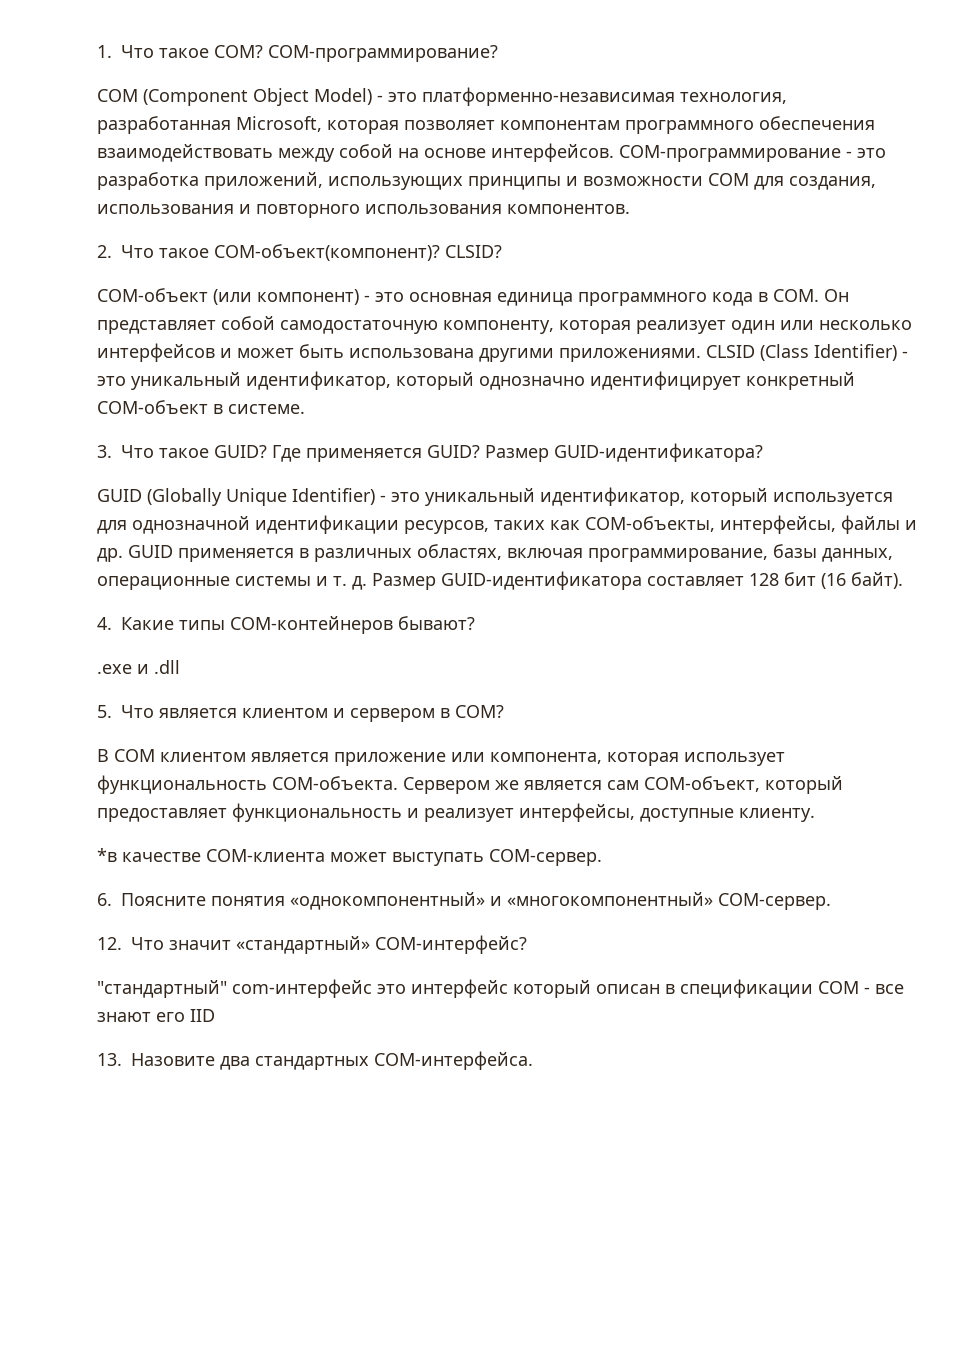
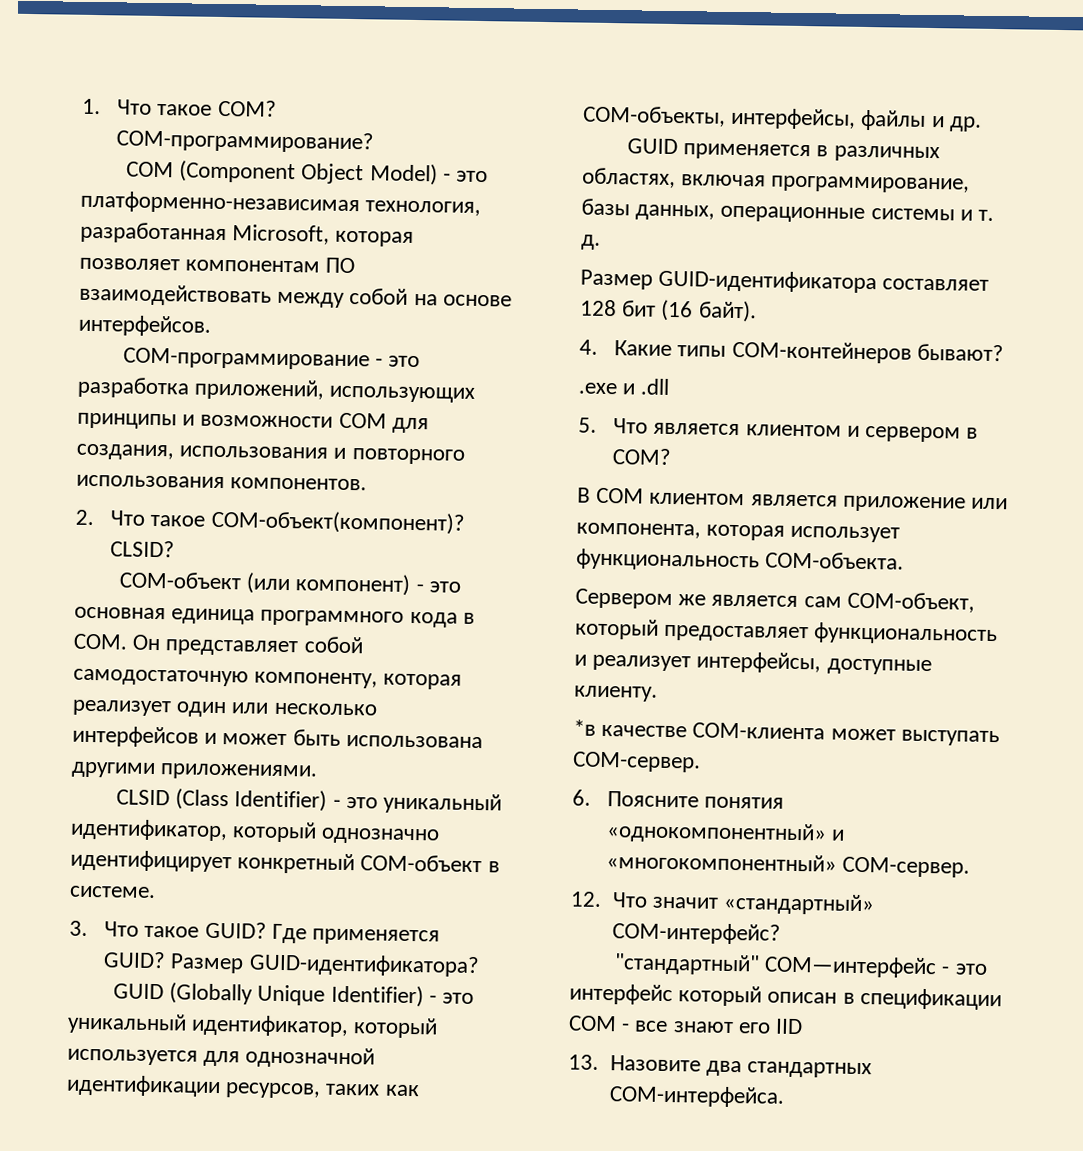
- COM (Component Object Model) - это платформенно-независимая технология, разработанная Microsoft, которая позволяет компонентам программного обеспечения взаимодействовать между собой на основе интерфейсов. COM-программирование - это разработка приложений, использующих принципы и возможности COM для создания, использования и повторного использования компонентов.
+ COM (Component Object Model) - это платформенно-независимая технология, разработанная Microsoft, которая позволяет компонентам ПО взаимодействовать между собой на основе интерфейсов.
+ COM-программирование - это разработка приложений, использующих принципы и возможности COM для создания, использования и повторного использования компонентов.
- COM-объект (или компонент) - это основная единица программного кода в COM. Он представляет собой самодостаточную компоненту, которая реализует один или несколько интерфейсов и может быть использована другими приложениями. CLSID (Class Identifier) - это уникальный идентификатор, который однозначно идентифицирует конкретный COM-объект в системе.
+ COM-объект (или компонент) - это основная единица программного кода в COM. Он представляет собой самодостаточную компоненту, которая реализует один или несколько интерфейсов и может быть использована другими приложениями.
+ CLSID (Class Identifier) - это уникальный идентификатор, который однозначно идентифицирует конкретный COM-объект в системе.
- GUID (Globally Unique Identifier) - это уникальный идентификатор, который используется для однозначной идентификации ресурсов, таких как COM-объекты, интерфейсы, файлы и др. GUID применяется в различных областях, включая программирование, базы данных, операционные системы и т. д. Размер GUID-идентификатора составляет 128 бит (16 байт).
+ GUID (Globally Unique Identifier) - это уникальный идентификатор, который используется для однозначной идентификации ресурсов, таких как COM-объекты, интерфейсы, файлы и др.
+ GUID применяется в различных областях, включая программирование, базы данных, операционные системы и т. д.
+ Размер GUID-идентификатора составляет 128 бит (16 байт).
- В COM клиентом является приложение или компонента, которая использует функциональность COM-объекта. Сервером же является сам COM-объект, который предоставляет функциональность и реализует интерфейсы, доступные клиенту.
+ В COM клиентом является приложение или компонента, которая использует функциональность COM-объекта.
+ Сервером же является сам COM-объект, который предоставляет функциональность и реализует интерфейсы, доступные клиенту.
- "стандартный" com-интерфейс это интерфейс который описан в спецификации COM - все знают его IID
+ "стандартный" COM—интерфейс - это интерфейс который описан в спецификации COM - все знают его IID

